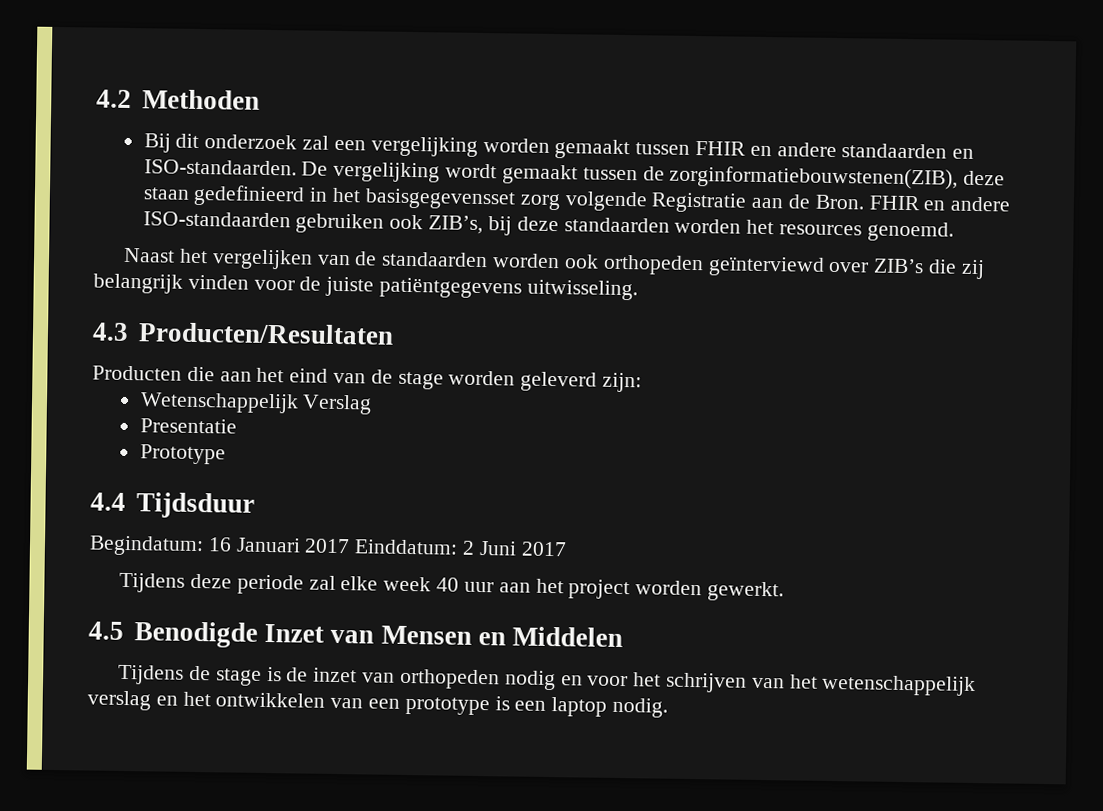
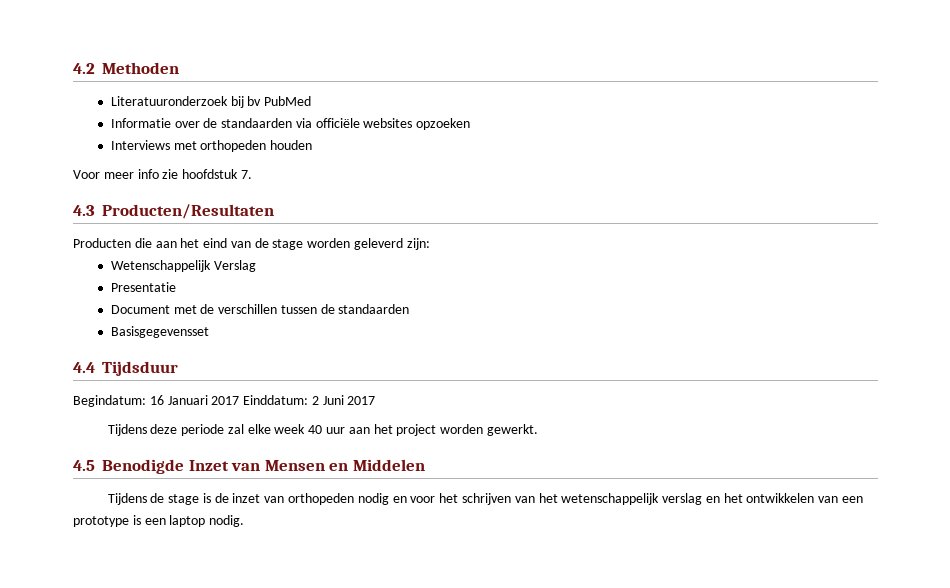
- Bij dit onderzoek zal een vergelijking worden gemaakt tussen FHIR en andere standaarden en ISO-standaarden. De vergelijking wordt gemaakt tussen de zorginformatiebouwstenen(ZIB), deze staan gedefinieerd in het basisgegevensset zorg volgende Registratie aan de Bron. FHIR en andere ISO-standaarden gebruiken ook ZIB’s, bij deze standaarden worden het resources genoemd.
- Naast het vergelijken van de standaarden worden ook orthopeden geïnterviewd over ZIB’s die zij belangrijk vinden voor de juiste patiëntgegevens uitwisseling.
+ Literatuuronderzoek bij bv PubMed
+ Informatie over de standaarden via officiële websites opzoeken
+ Interviews met orthopeden houden
+ Voor meer info zie hoofdstuk 7.
- Prototype
+ Document met de verschillen tussen de standaarden
+ Basisgegevensset

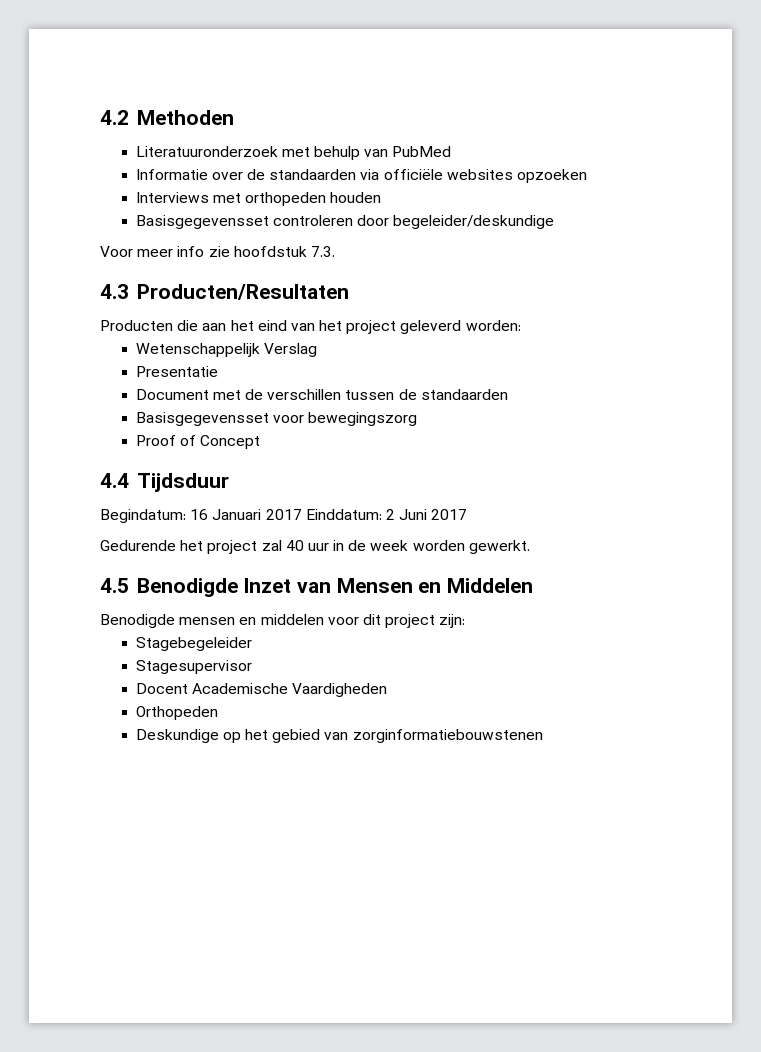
- Literatuuronderzoek bij bv PubMed
+ Literatuuronderzoek met behulp van PubMed
+ Basisgegevensset controleren door begeleider/deskundige
- Voor meer info zie hoofdstuk 7.
+ Voor meer info zie hoofdstuk 7.3.
- Producten die aan het eind van de stage worden geleverd zijn:
+ Producten die aan het eind van het project geleverd worden:
- Basisgegevensset
+ Basisgegevensset voor bewegingszorg
+ Proof of Concept
- Tijdens deze periode zal elke week 40 uur aan het project worden gewerkt.
+ Gedurende het project zal 40 uur in de week worden gewerkt.
- Tijdens de stage is de inzet van orthopeden nodig en voor het schrijven van het wetenschappelijk verslag en het ontwikkelen van een prototype is een laptop nodig.
+ Benodigde mensen en middelen voor dit project zijn:
+ Stagebegeleider
+ Stagesupervisor
+ Docent Academische Vaardigheden
+ Orthopeden
+ Deskundige op het gebied van zorginformatiebouwstenen

